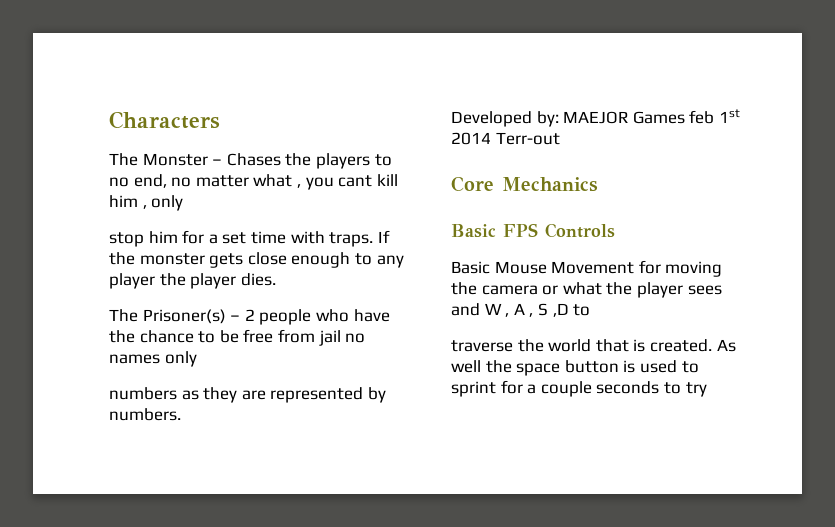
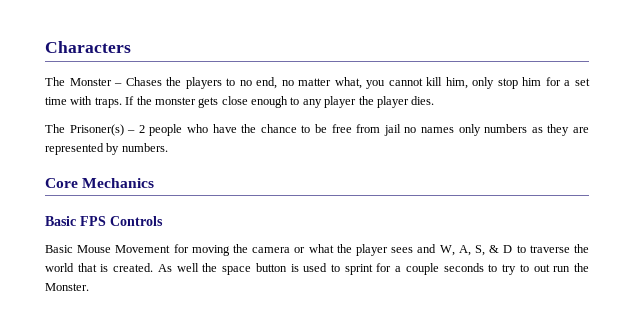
- The Monster – Chases the players to no end, no matter what , you cant kill him , only
- stop him for a set time with traps.
+ The Monster – Chases the players to no end, no matter what, you cannot kill him, only stop him for a set time with traps.
- The Prisoner(s) – 2 people who have the chance to be free from jail no names only
- numbers as they are represented by numbers.
+ The Prisoner(s) – 2 people who have the chance to be free from jail no names only numbers as they are represented by numbers.
- Developed by: MAEJOR Games feb 1st 2014 Terr-out
- Basic Mouse Movement for moving the camera or what the player sees and W , A , S ,D to
- traverse the world that is created.
+ Basic Mouse Movement for moving the camera or what the player sees and W, A, S, & D to traverse the world that is created.
- As well the space button is used to sprint for a couple seconds to try
+ As well the space button is used to sprint for a couple seconds to try to out run the Monster.

